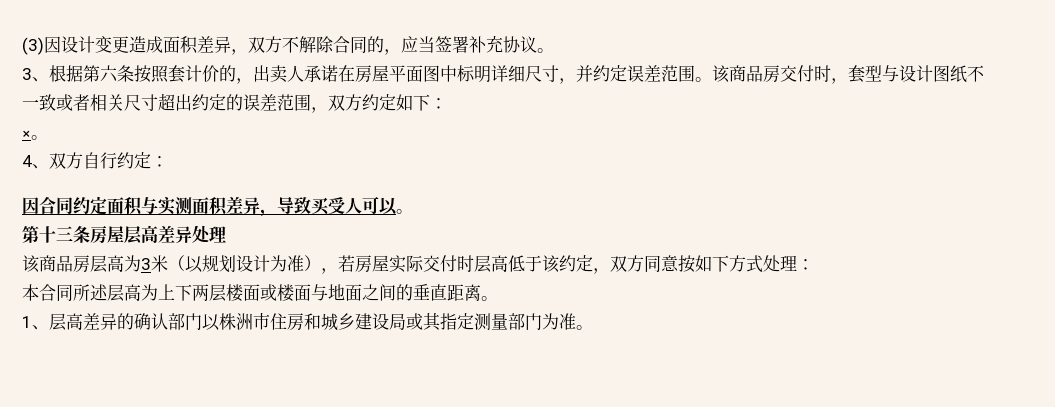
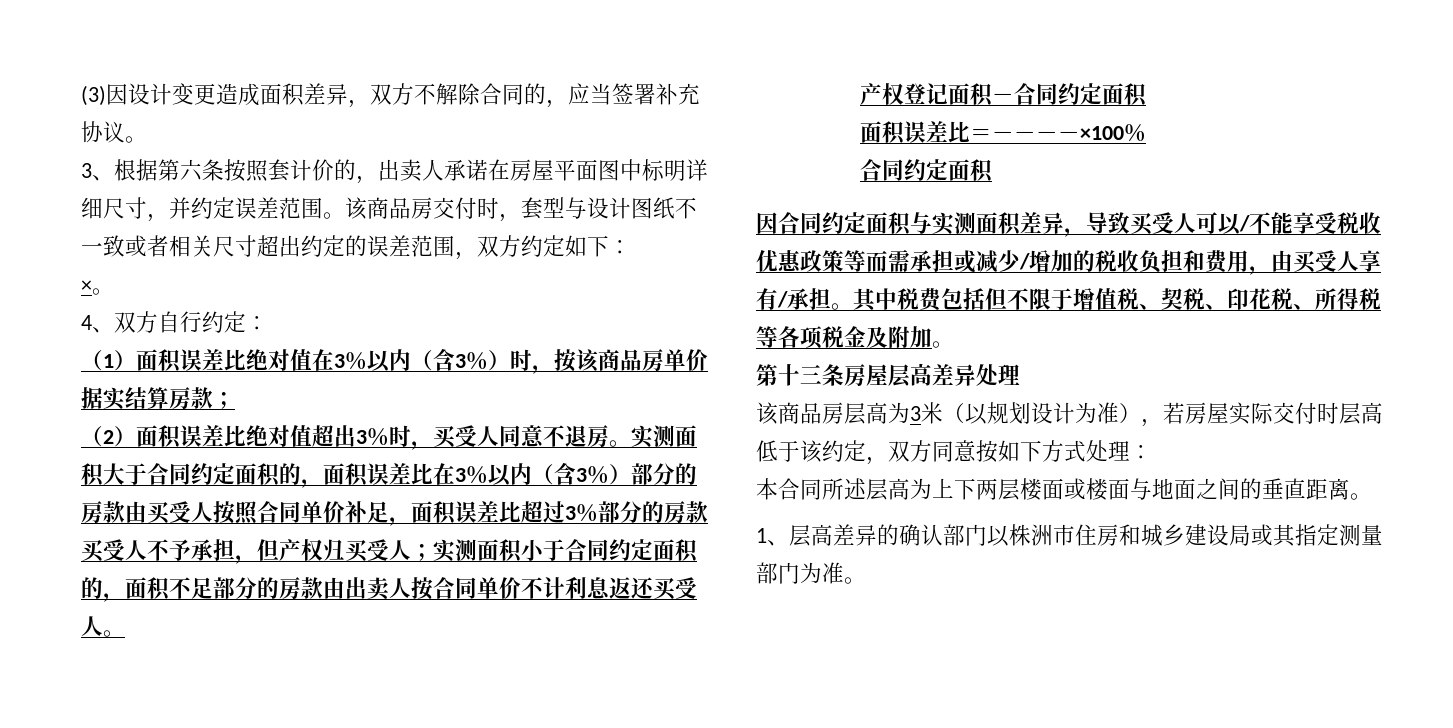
+ （1）面积误差比绝对值在3％以内（含3％）时，按该商品房单价据实结算房款；
+ （2）面积误差比绝对值超出3％时，买受人同意不退房。实测面积大于合同约定面积的，面积误差比在3％以内（含3％）部分的房款由买受人按照合同单价补足，面积误差比超过3％部分的房款买受人不予承担，但产权归买受人；实测面积小于合同约定面积的，面积不足部分的房款由出卖人按合同单价不计利息返还买受人。
+ 产权登记面积－合同约定面积
+ 面积误差比＝－－－－×100％
+ 合同约定面积
- 因合同约定面积与实测面积差异，导致买受人可以。
+ 因合同约定面积与实测面积差异，导致买受人可以/不能享受税收优惠政策等而需承担或减少/增加的税收负担和费用，由买受人享有/承担。其中税费包括但不限于增值税、契税、印花税、所得税等各项税金及附加。

